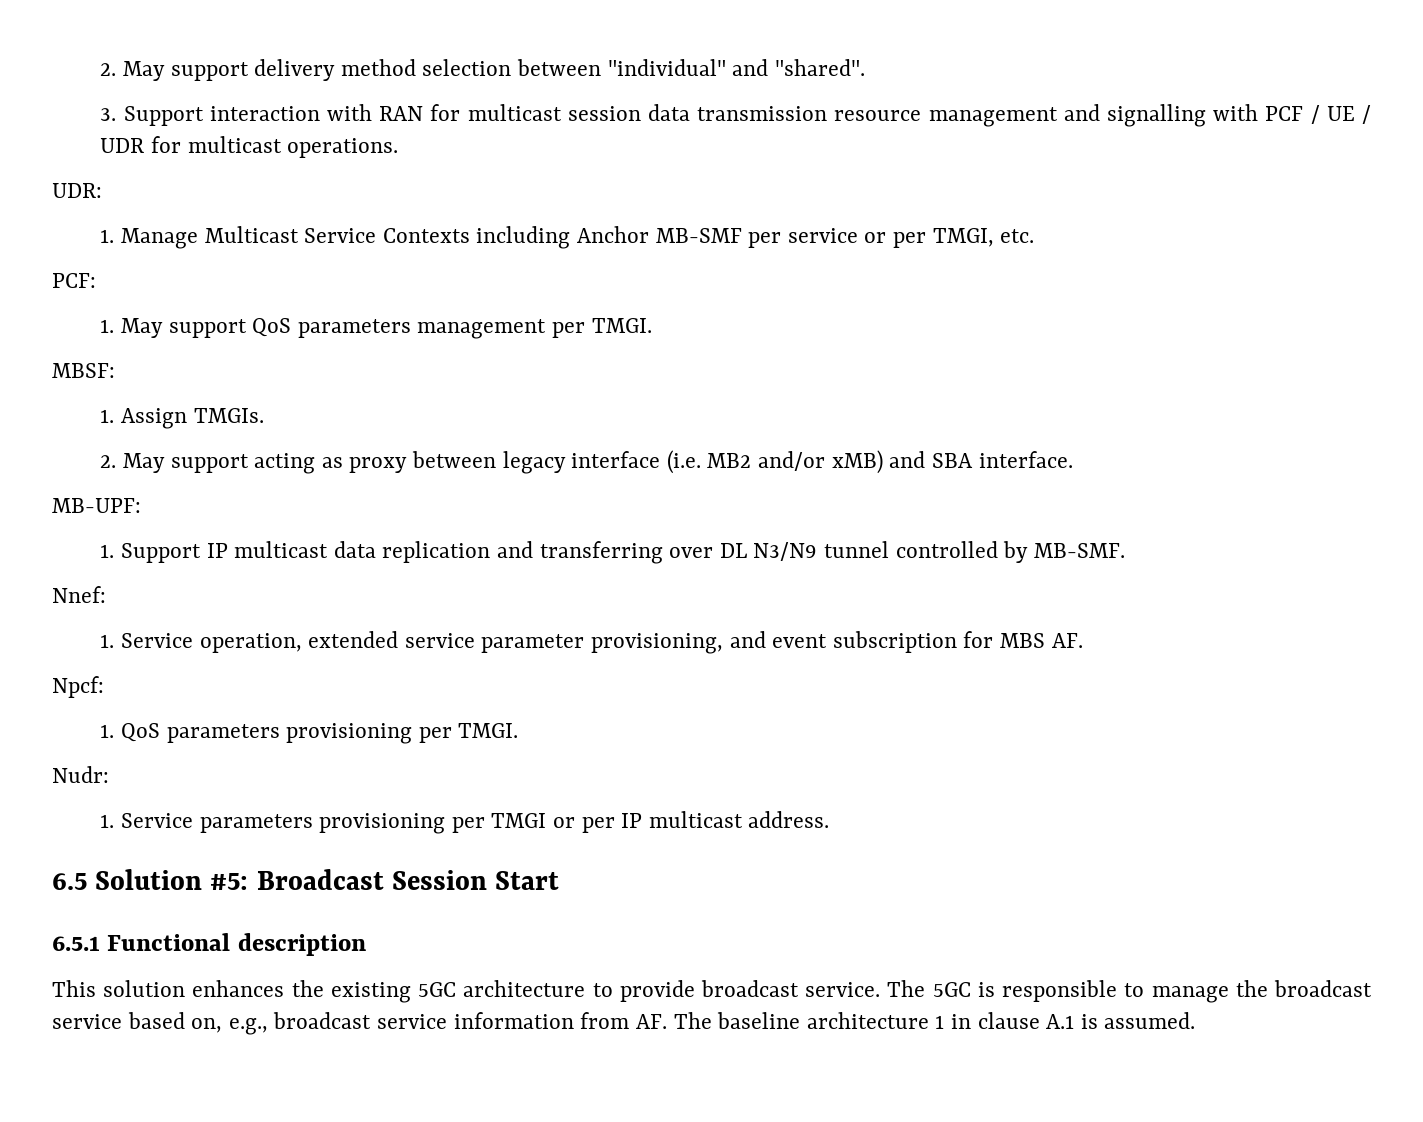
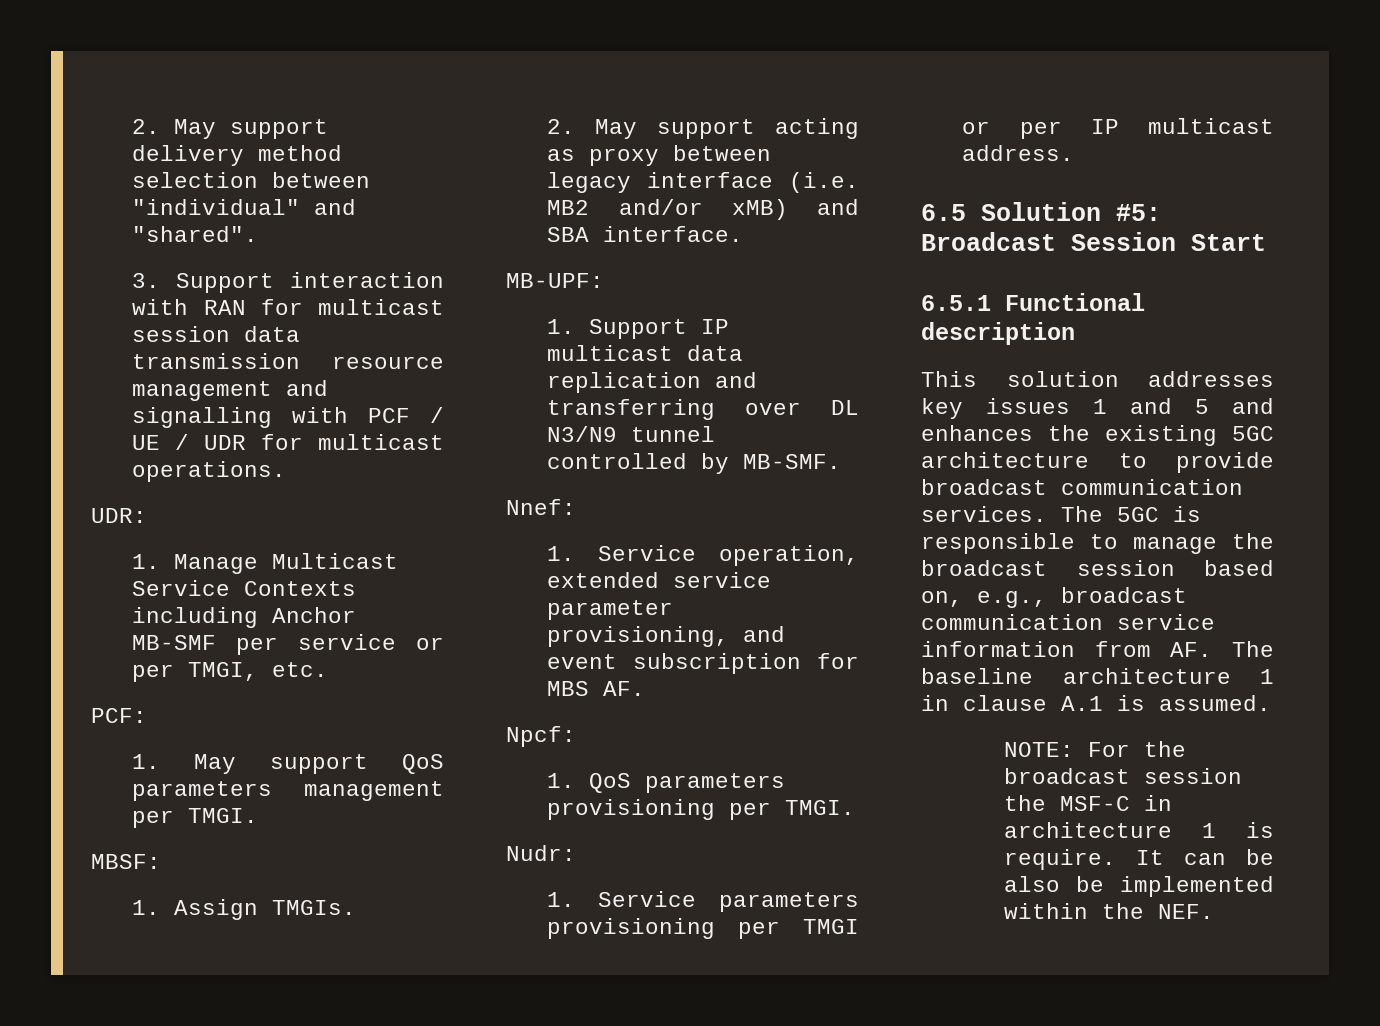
- This solution enhances the existing 5GC architecture to provide broadcast service.
+ This solution addresses key issues 1 and 5 and enhances the existing 5GC architecture to provide broadcast communication services.
- The 5GC is responsible to manage the broadcast service based on, e.g., broadcast service information from AF. The baseline architecture 1 in clause A.1 is assumed.
+ The 5GC is responsible to manage the broadcast session based on, e.g., broadcast communication service information from AF. The baseline architecture 1 in clause A.1 is assumed.
+ NOTE: For the broadcast session the MSF-C in architecture 1 is require. It can be also be implemented within the NEF.

